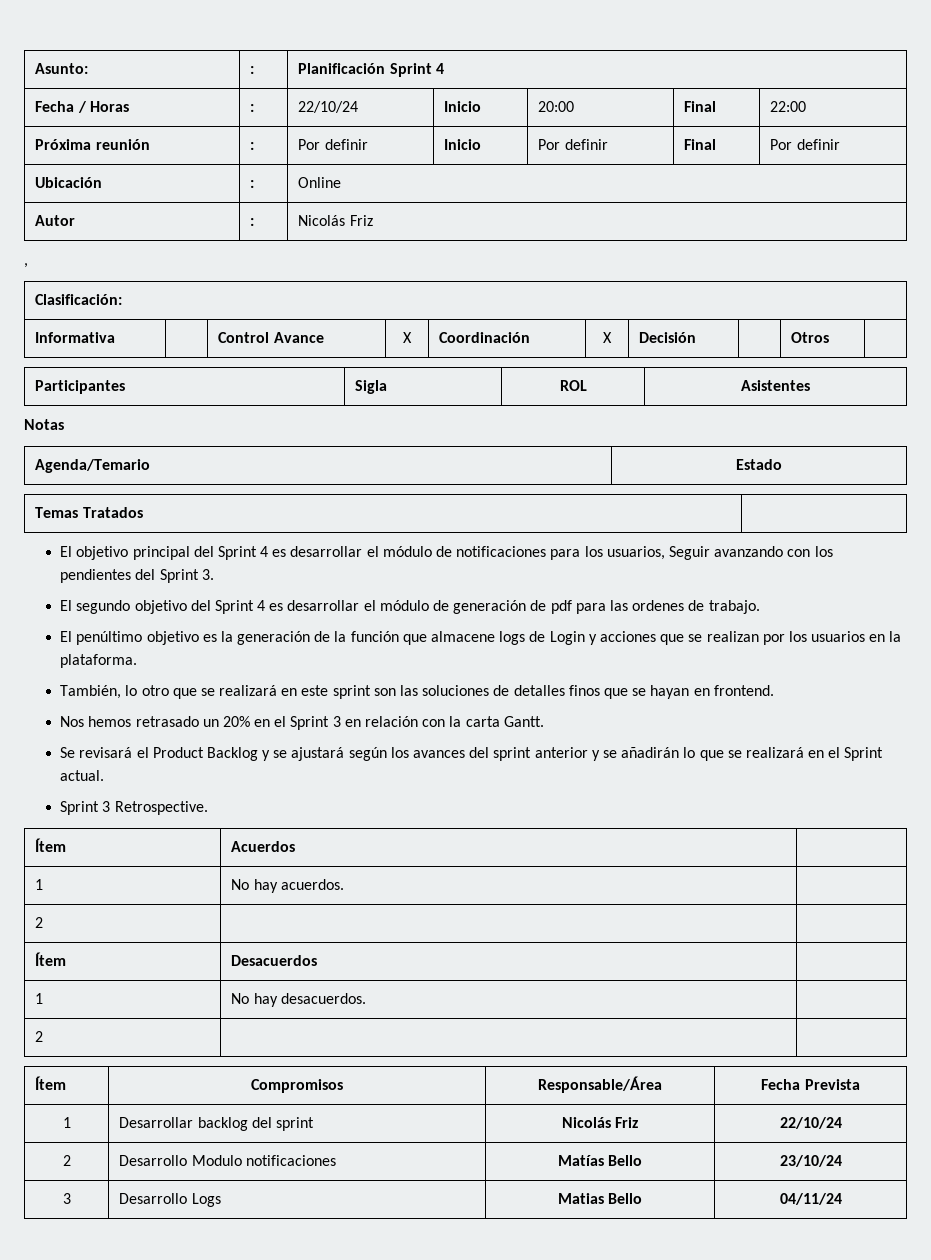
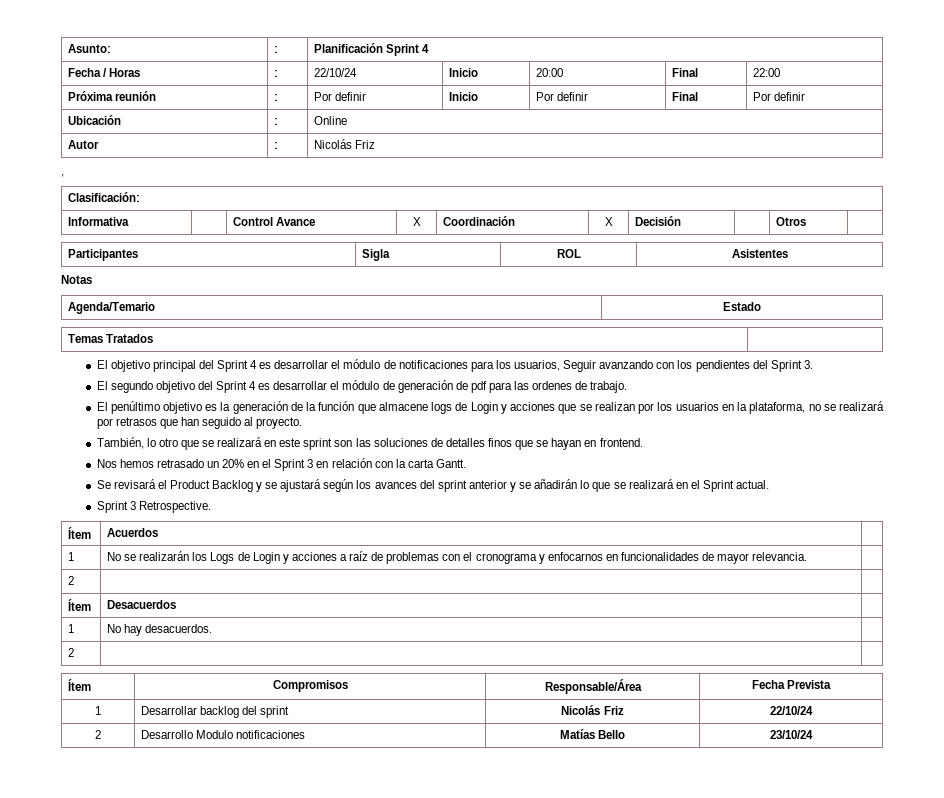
- El penúltimo objetivo es la generación de la función que almacene logs de Login y acciones que se realizan por los usuarios en la plataforma.
+ El penúltimo objetivo es la generación de la función que almacene logs de Login y acciones que se realizan por los usuarios en la plataforma, no se realizará por retrasos que han seguido al proyecto.
- 1 | No hay acuerdos. |
+ 1 | No se realizarán los Logs de Login y acciones a raíz de problemas con el cronograma y enfocarnos en funcionalidades de mayor relevancia. |
- 3 | Desarrollo Logs | Matias Bello | 04/11/24

